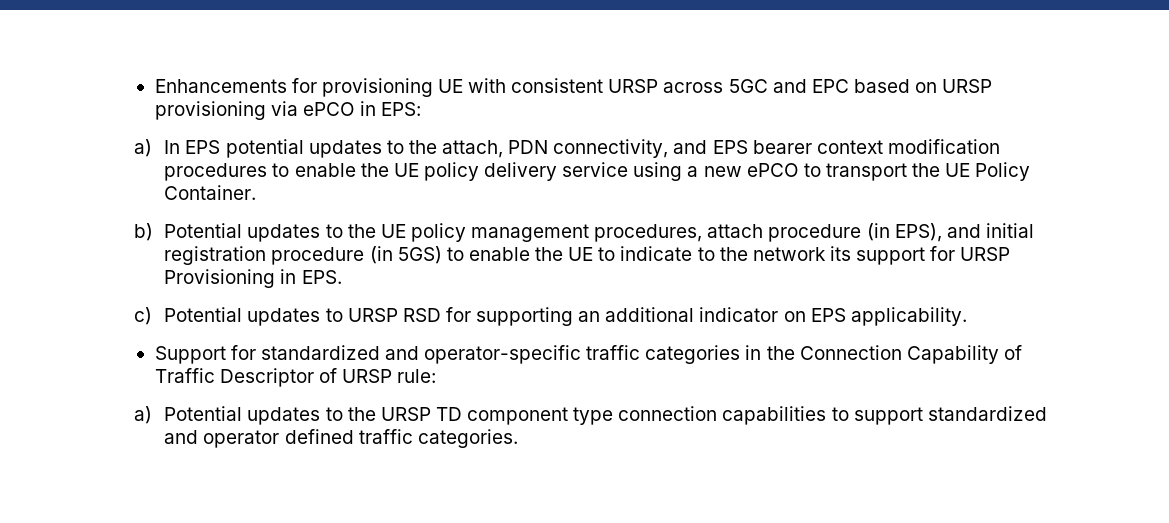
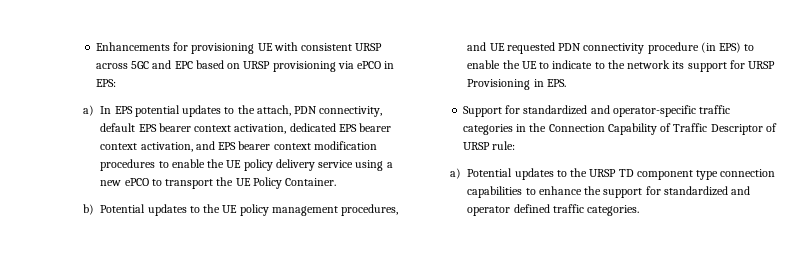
- a) In EPS potential updates to the attach, PDN connectivity, and EPS bearer context modification procedures to enable the UE policy delivery service using a new ePCO to transport the UE Policy Container.
+ a) In EPS potential updates to the attach, PDN connectivity, default EPS bearer context activation, dedicated EPS bearer context activation, and EPS bearer context modification procedures to enable the UE policy delivery service using a new ePCO to transport the UE Policy Container.
- b) Potential updates to the UE policy management procedures, attach procedure (in EPS), and initial registration procedure (in 5GS) to enable the UE to indicate to the network its support for URSP Provisioning in EPS.
+ b) Potential updates to the UE policy management procedures, and UE requested PDN connectivity procedure (in EPS) to enable the UE to indicate to the network its support for URSP Provisioning in EPS.
- c) Potential updates to URSP RSD for supporting an additional indicator on EPS applicability.
- a) Potential updates to the URSP TD component type connection capabilities to support standardized and operator defined traffic categories.
+ a) Potential updates to the URSP TD component type connection capabilities to enhance the support for standardized and operator defined traffic categories.

